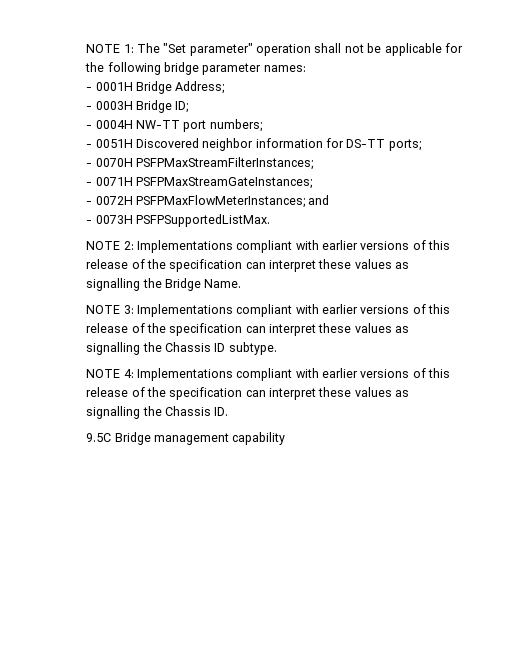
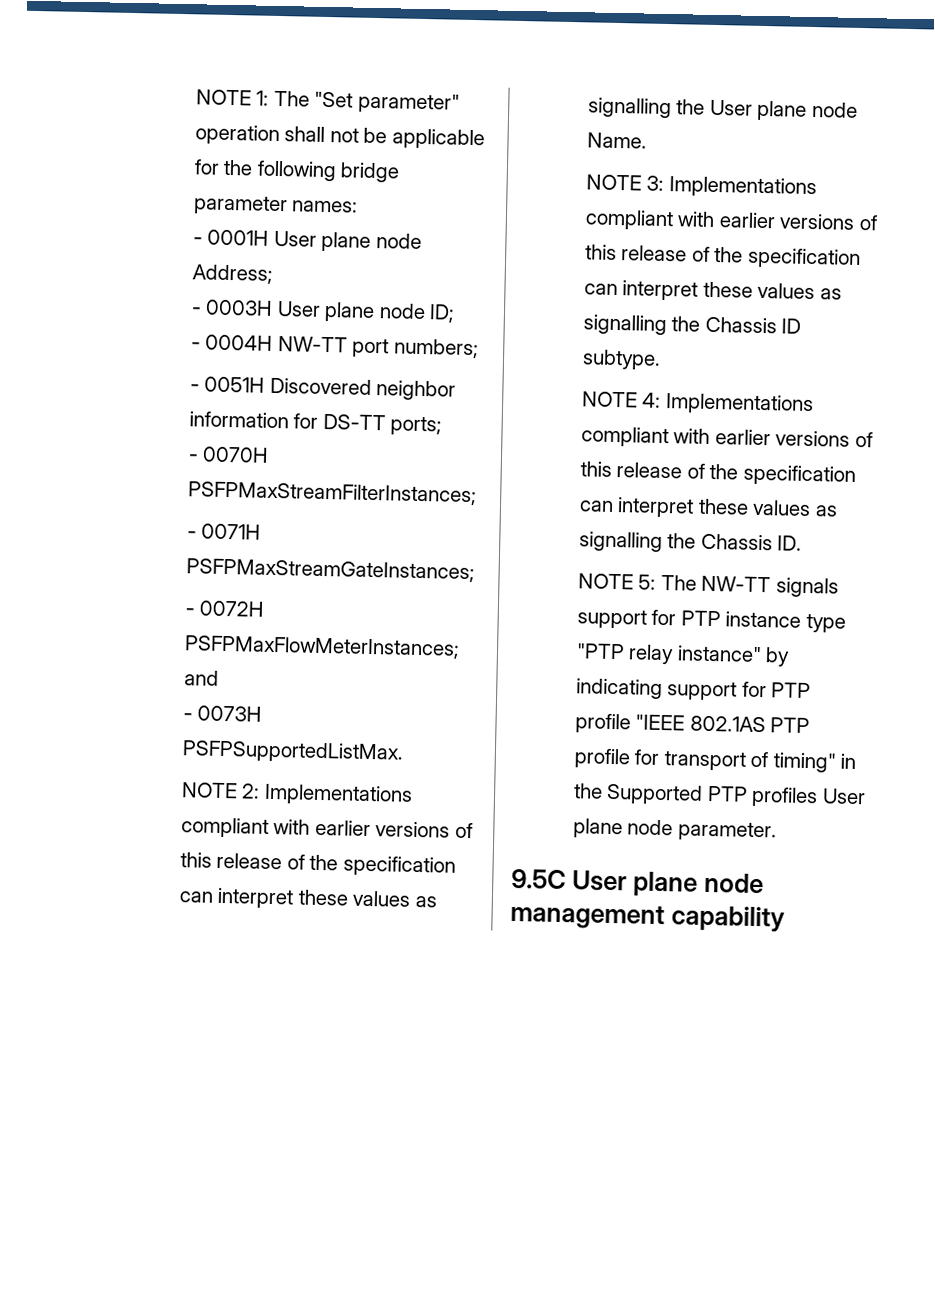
- - 0001H Bridge Address;
+ - 0001H User plane node Address;
- - 0003H Bridge ID;
+ - 0003H User plane node ID;
- NOTE 2: Implementations compliant with earlier versions of this release of the specification can interpret these values as signalling the Bridge Name.
+ NOTE 2: Implementations compliant with earlier versions of this release of the specification can interpret these values as signalling the User plane node Name.
- 9.5C Bridge management capability
+ NOTE 5: The NW-TT signals support for PTP instance type "PTP relay instance" by indicating support for PTP profile "IEEE 802.1AS PTP profile for transport of timing" in the Supported PTP profiles User plane node parameter.
+ 9.5C User plane node management capability

